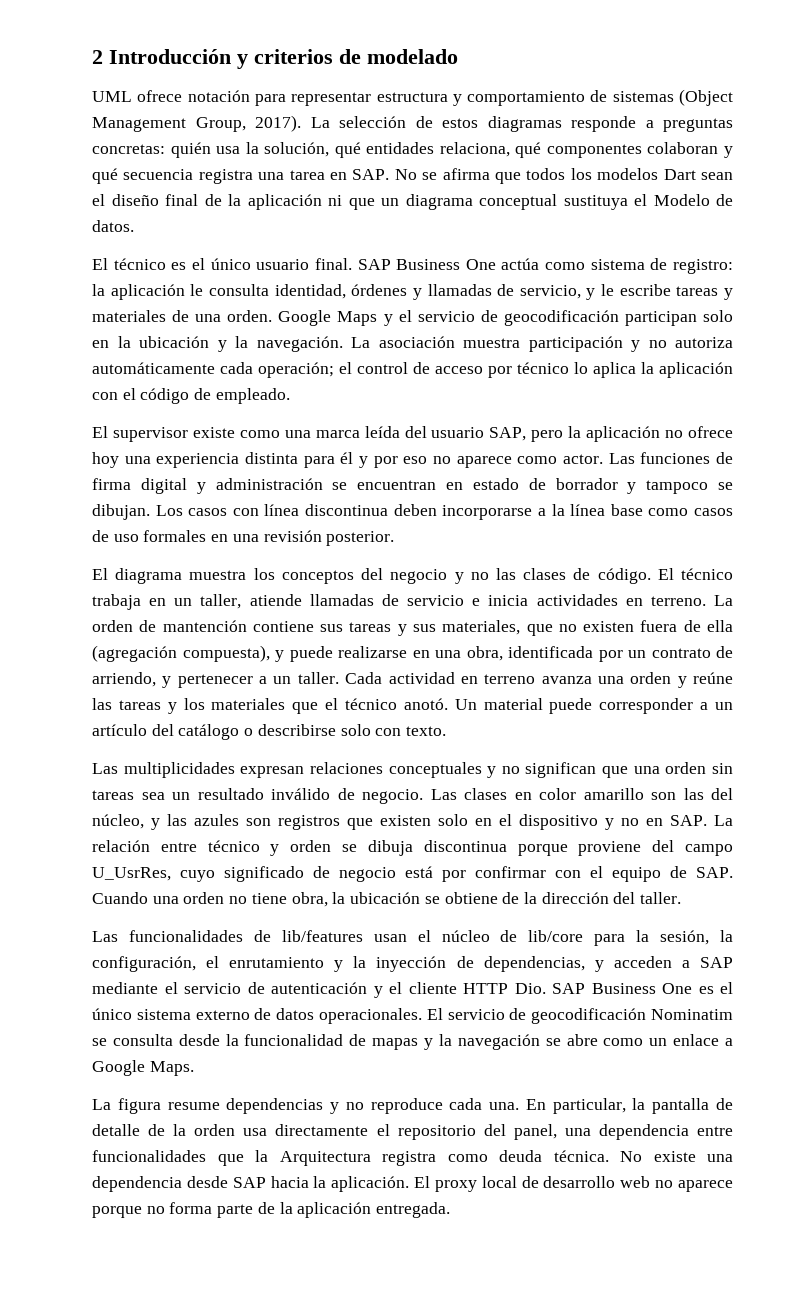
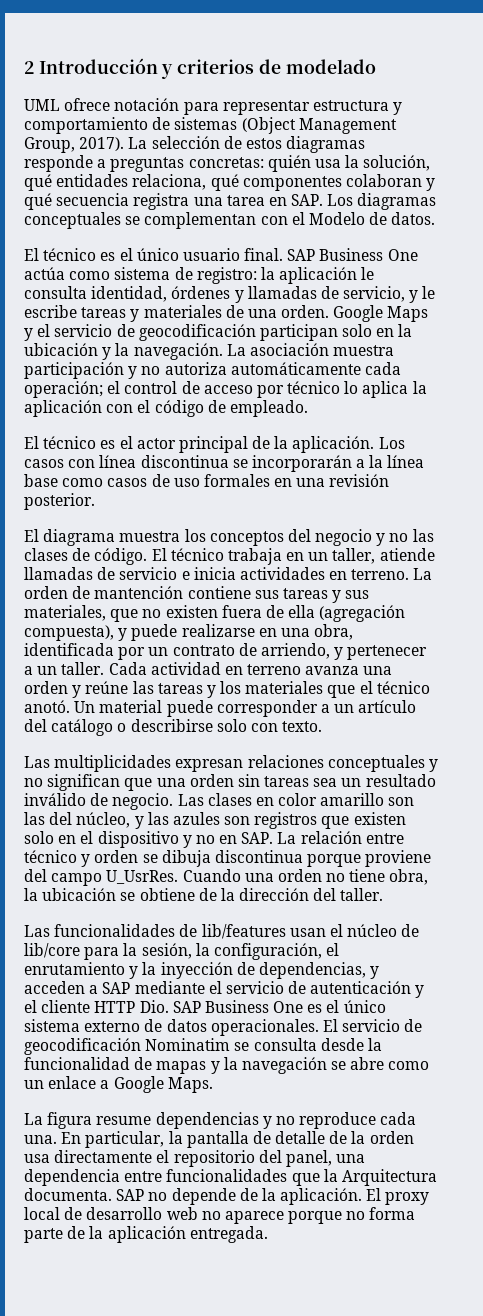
- La selección de estos diagramas responde a preguntas concretas: quién usa la solución, qué entidades relaciona, qué componentes colaboran y qué secuencia registra una tarea en SAP. No se afirma que todos los modelos Dart sean el diseño final de la aplicación ni que un diagrama conceptual sustituya el Modelo de datos.
+ La selección de estos diagramas responde a preguntas concretas: quién usa la solución, qué entidades relaciona, qué componentes colaboran y qué secuencia registra una tarea en SAP. Los diagramas conceptuales se complementan con el Modelo de datos.
- El supervisor existe como una marca leída del usuario SAP, pero la aplicación no ofrece hoy una experiencia distinta para él y por eso no aparece como actor. Las funciones de firma digital y administración se encuentran en estado de borrador y tampoco se dibujan.
+ El técnico es el actor principal de la aplicación.
- Los casos con línea discontinua deben incorporarse a la línea base como casos de uso formales en una revisión posterior.
+ Los casos con línea discontinua se incorporarán a la línea base como casos de uso formales en una revisión posterior.
- Las clases en color amarillo son las del núcleo, y las azules son registros que existen solo en el dispositivo y no en SAP. La relación entre técnico y orden se dibuja discontinua porque proviene del campo U_UsrRes, cuyo significado de negocio está por confirmar con el equipo de SAP. Cuando una orden no tiene obra, la ubicación se obtiene de la dirección del taller.
+ Las clases en color amarillo son las del núcleo, y las azules son registros que existen solo en el dispositivo y no en SAP. La relación entre técnico y orden se dibuja discontinua porque proviene del campo U_UsrRes. Cuando una orden no tiene obra, la ubicación se obtiene de la dirección del taller.
- En particular, la pantalla de detalle de la orden usa directamente el repositorio del panel, una dependencia entre funcionalidades que la Arquitectura registra como deuda técnica. No existe una dependencia desde SAP hacia la aplicación.
+ En particular, la pantalla de detalle de la orden usa directamente el repositorio del panel, una dependencia entre funcionalidades que la Arquitectura documenta. SAP no depende de la aplicación.

